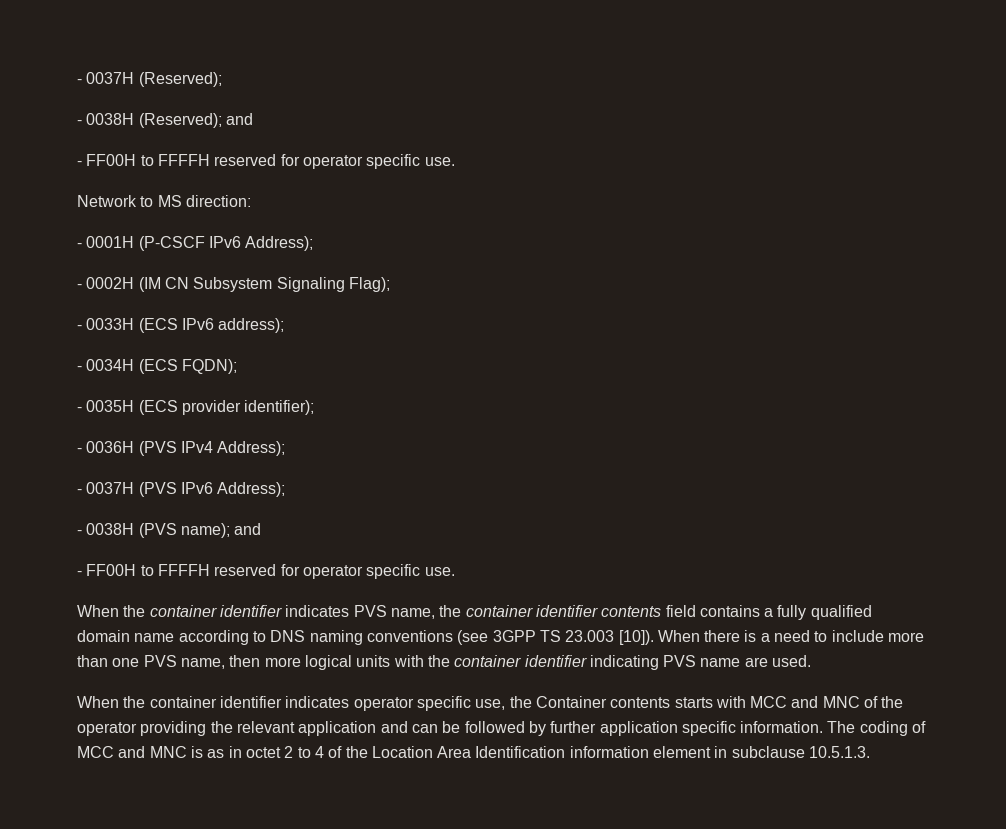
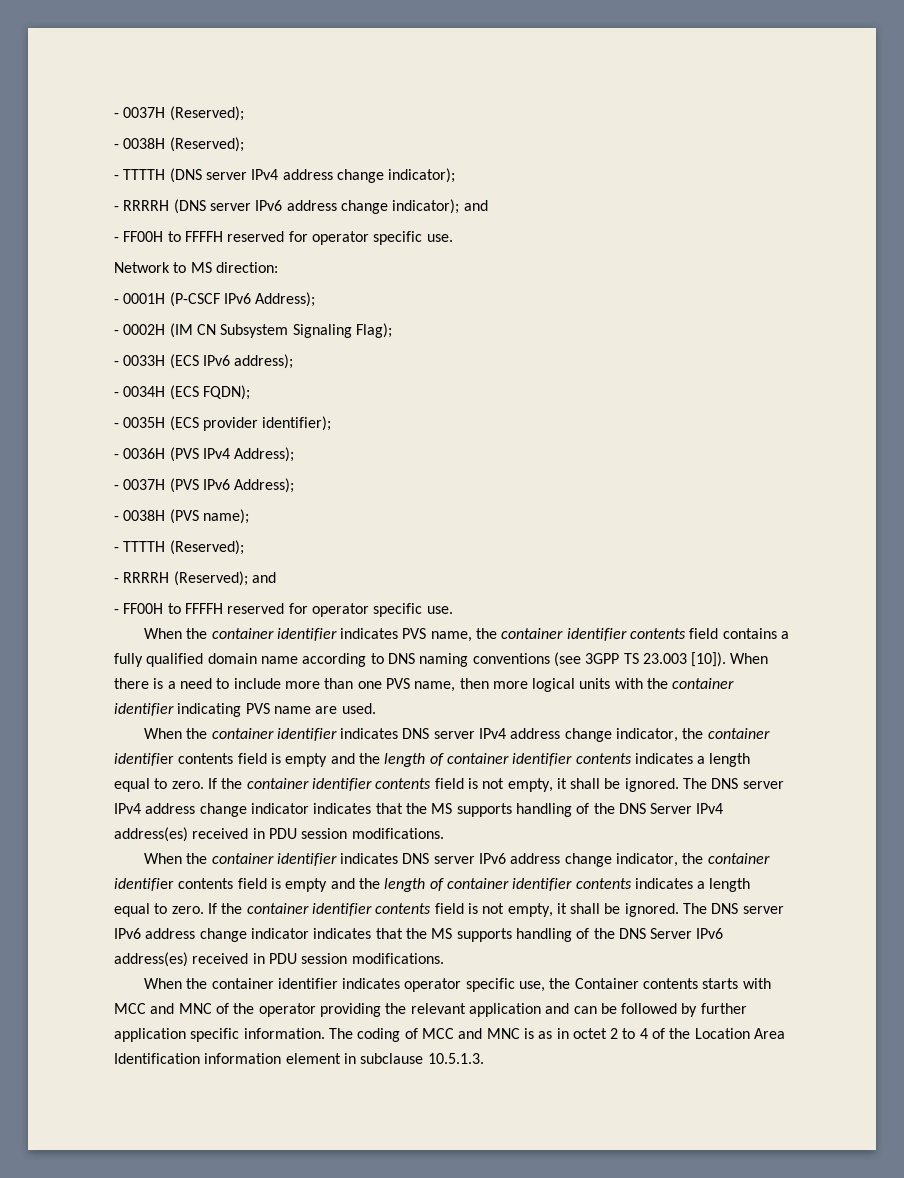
- - 0038H (Reserved); and
+ - 0038H (Reserved);
+ - TTTTH (DNS server IPv4 address change indicator);
+ - RRRRH (DNS server IPv6 address change indicator); and
- - 0038H (PVS name); and
+ - 0038H (PVS name);
+ - TTTTH (Reserved);
+ - RRRRH (Reserved); and
+ When the container identifier indicates DNS server IPv4 address change indicator, the container identifier contents field is empty and the length of container identifier contents indicates a length equal to zero. If the container identifier contents field is not empty, it shall be ignored. The DNS server IPv4 address change indicator indicates that the MS supports handling of the DNS Server IPv4 address(es) received in PDU session modifications.
+ When the container identifier indicates DNS server IPv6 address change indicator, the container identifier contents field is empty and the length of container identifier contents indicates a length equal to zero. If the container identifier contents field is not empty, it shall be ignored. The DNS server IPv6 address change indicator indicates that the MS supports handling of the DNS Server IPv6 address(es) received in PDU session modifications.

